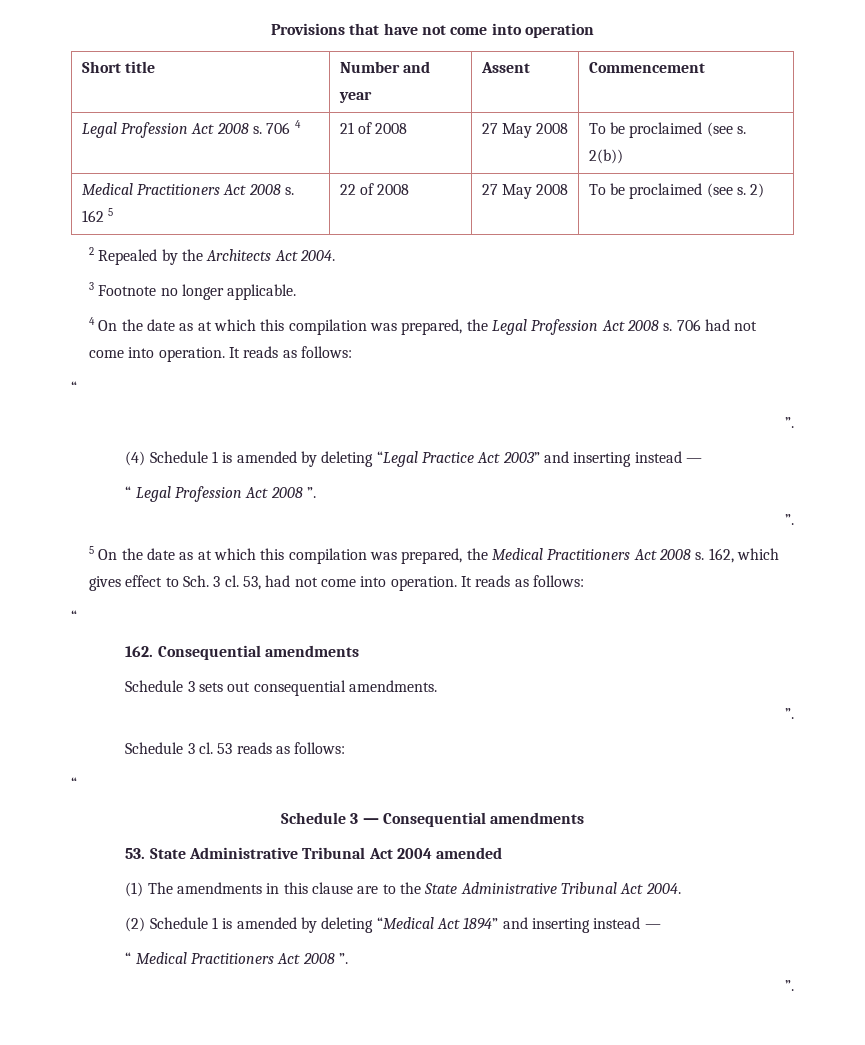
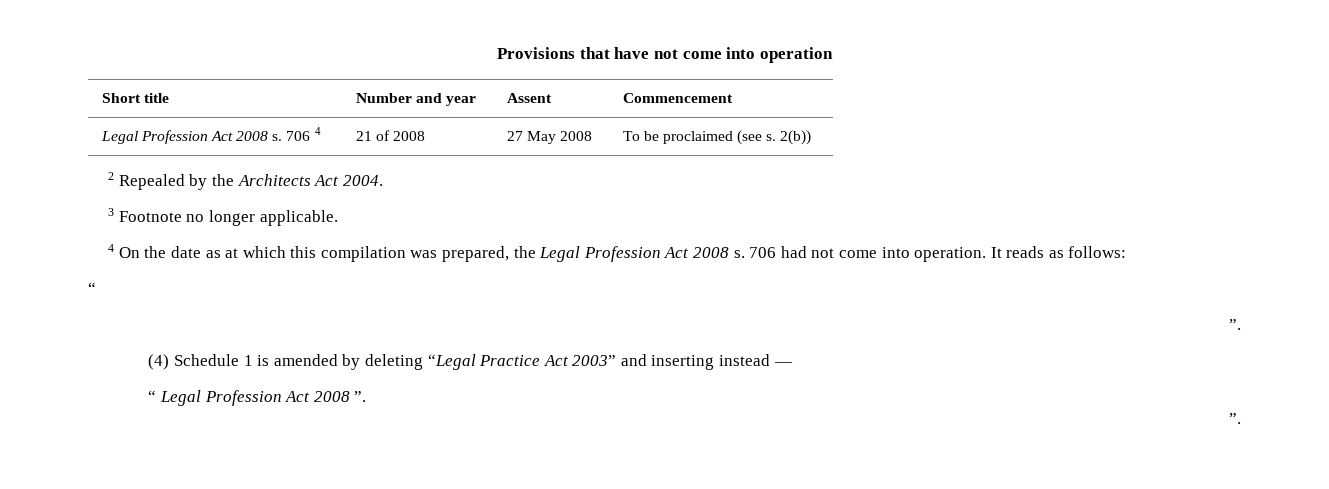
- Medical Practitioners Act 2008 s. 162 5 | 22 of 2008 | 27 May 2008 | To be proclaimed (see s. 2)
- 5 On the date as at which this compilation was prepared, the Medical Practitioners Act 2008 s. 162, which gives effect to Sch. 3 cl. 53, had not come into operation. It reads as follows:
- “
- 162. Consequential amendments
- Schedule 3 sets out consequential amendments.
- ”.
- Schedule 3 cl. 53 reads as follows:
- “
- Schedule 3 — Consequential amendments
- 53. State Administrative Tribunal Act 2004 amended
- (1) The amendments in this clause are to the State Administrative Tribunal Act 2004.
- (2) Schedule 1 is amended by deleting “Medical Act 1894” and inserting instead —
- “ Medical Practitioners Act 2008 ”.
- ”.

